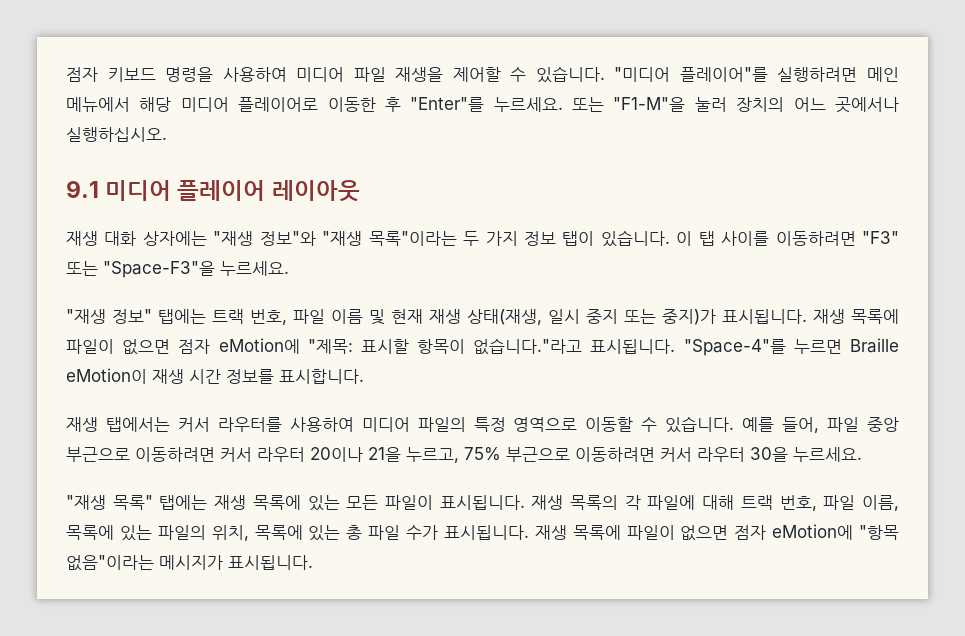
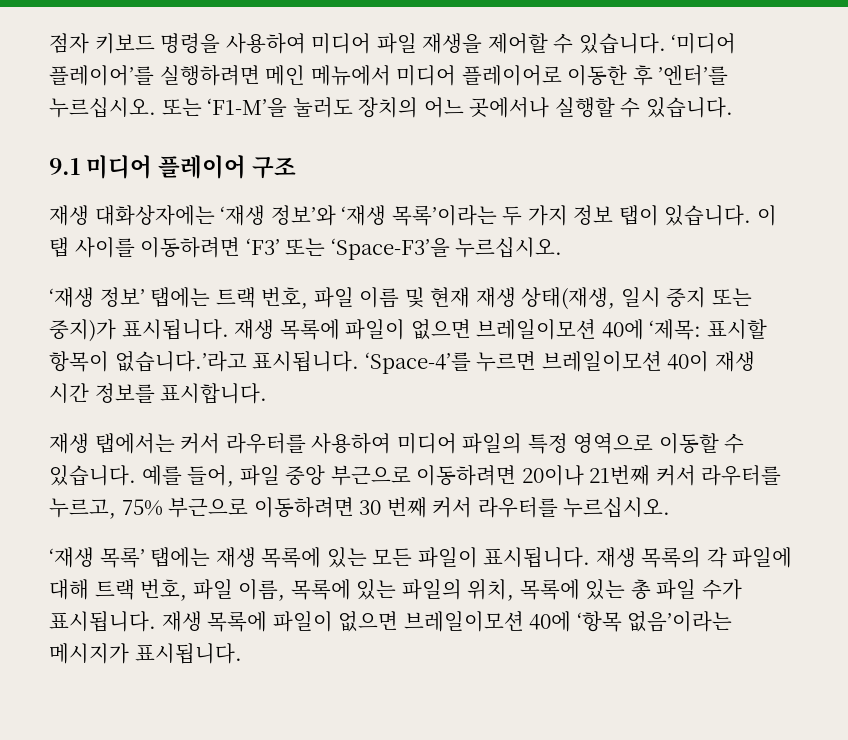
- "미디어 플레이어"를 실행하려면 메인 메뉴에서 해당 미디어 플레이어로 이동한 후 "Enter"를 누르세요. 또는 "F1-M"을 눌러 장치의 어느 곳에서나 실행하십시오.
+ ‘미디어 플레이어’를 실행하려면 메인 메뉴에서 미디어 플레이어로 이동한 후 ’엔터’를 누르십시오. 또는 ‘F1-M’을 눌러도 장치의 어느 곳에서나 실행할 수 있습니다.
- 9.1 미디어 플레이어 레이아웃
- 재생 대화 상자에는 "재생 정보"와 "재생 목록"이라는 두 가지 정보 탭이 있습니다.
+ 9.1 미디어 플레이어 구조
+ 재생 대화상자에는 ‘재생 정보’와 ‘재생 목록’이라는 두 가지 정보 탭이 있습니다.
- 이 탭 사이를 이동하려면 "F3" 또는 "Space-F3"을 누르세요.
- "재생 정보" 탭에는 트랙 번호, 파일 이름 및 현재 재생 상태(재생, 일시 중지 또는 중지)가 표시됩니다.
+ 이 탭 사이를 이동하려면 ‘F3’ 또는 ‘Space-F3’을 누르십시오.
+ ‘재생 정보’ 탭에는 트랙 번호, 파일 이름 및 현재 재생 상태(재생, 일시 중지 또는 중지)가 표시됩니다.
- 재생 목록에 파일이 없으면 점자 eMotion에 "제목: 표시할 항목이 없습니다."라고 표시됩니다. "Space-4"를 누르면 Braille eMotion이 재생 시간 정보를 표시합니다.
+ 재생 목록에 파일이 없으면 브레일이모션 40에 ‘제목: 표시할 항목이 없습니다.’라고 표시됩니다. ‘Space-4’를 누르면 브레일이모션 40이 재생 시간 정보를 표시합니다.
- 예를 들어, 파일 중앙 부근으로 이동하려면 커서 라우터 20이나 21을 누르고, 75% 부근으로 이동하려면 커서 라우터 30을 누르세요.
- "재생 목록" 탭에는 재생 목록에 있는 모든 파일이 표시됩니다.
+ 예를 들어, 파일 중앙 부근으로 이동하려면 20이나 21번째 커서 라우터를 누르고, 75% 부근으로 이동하려면 30 번째 커서 라우터를 누르십시오.
+ ‘재생 목록’ 탭에는 재생 목록에 있는 모든 파일이 표시됩니다.
- 재생 목록에 파일이 없으면 점자 eMotion에 "항목 없음"이라는 메시지가 표시됩니다.
+ 재생 목록에 파일이 없으면 브레일이모션 40에 ‘항목 없음’이라는 메시지가 표시됩니다.

